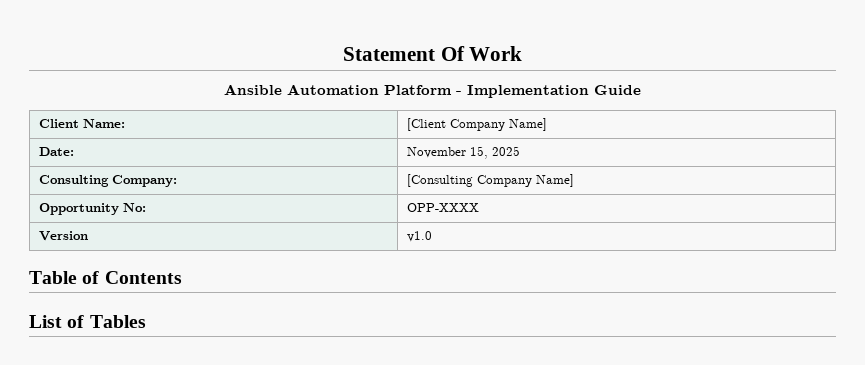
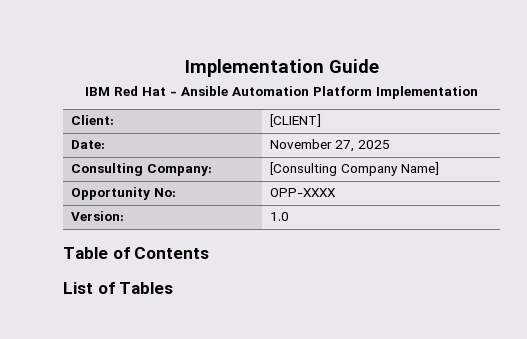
- Statement Of Work
- Ansible Automation Platform - Implementation Guide
- Client Name: | [Client Company Name]
+ Implementation Guide
+ IBM Red Hat - Ansible Automation Platform Implementation
+ Client: | [CLIENT]
- Date: | November 15, 2025
+ Date: | November 27, 2025
- Version | v1.0
+ Version: | 1.0

